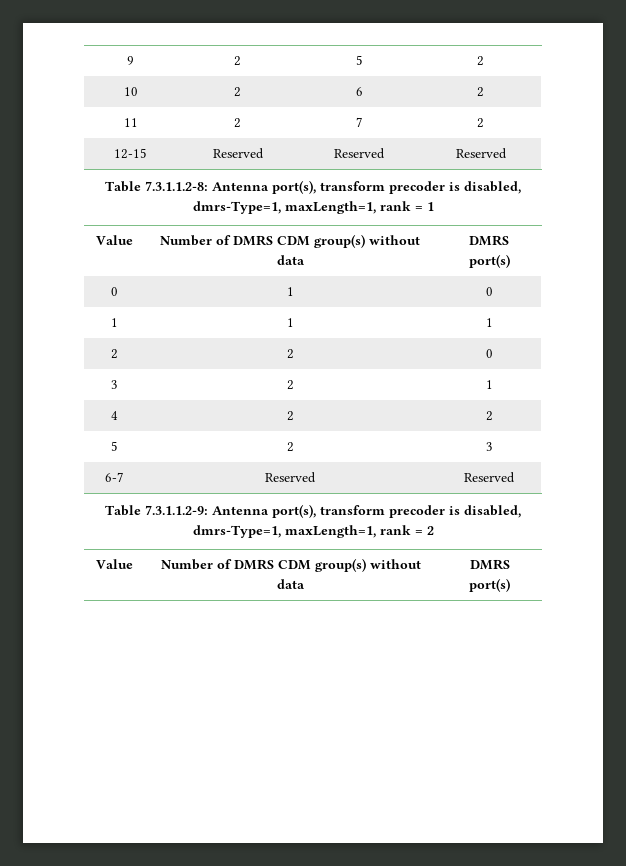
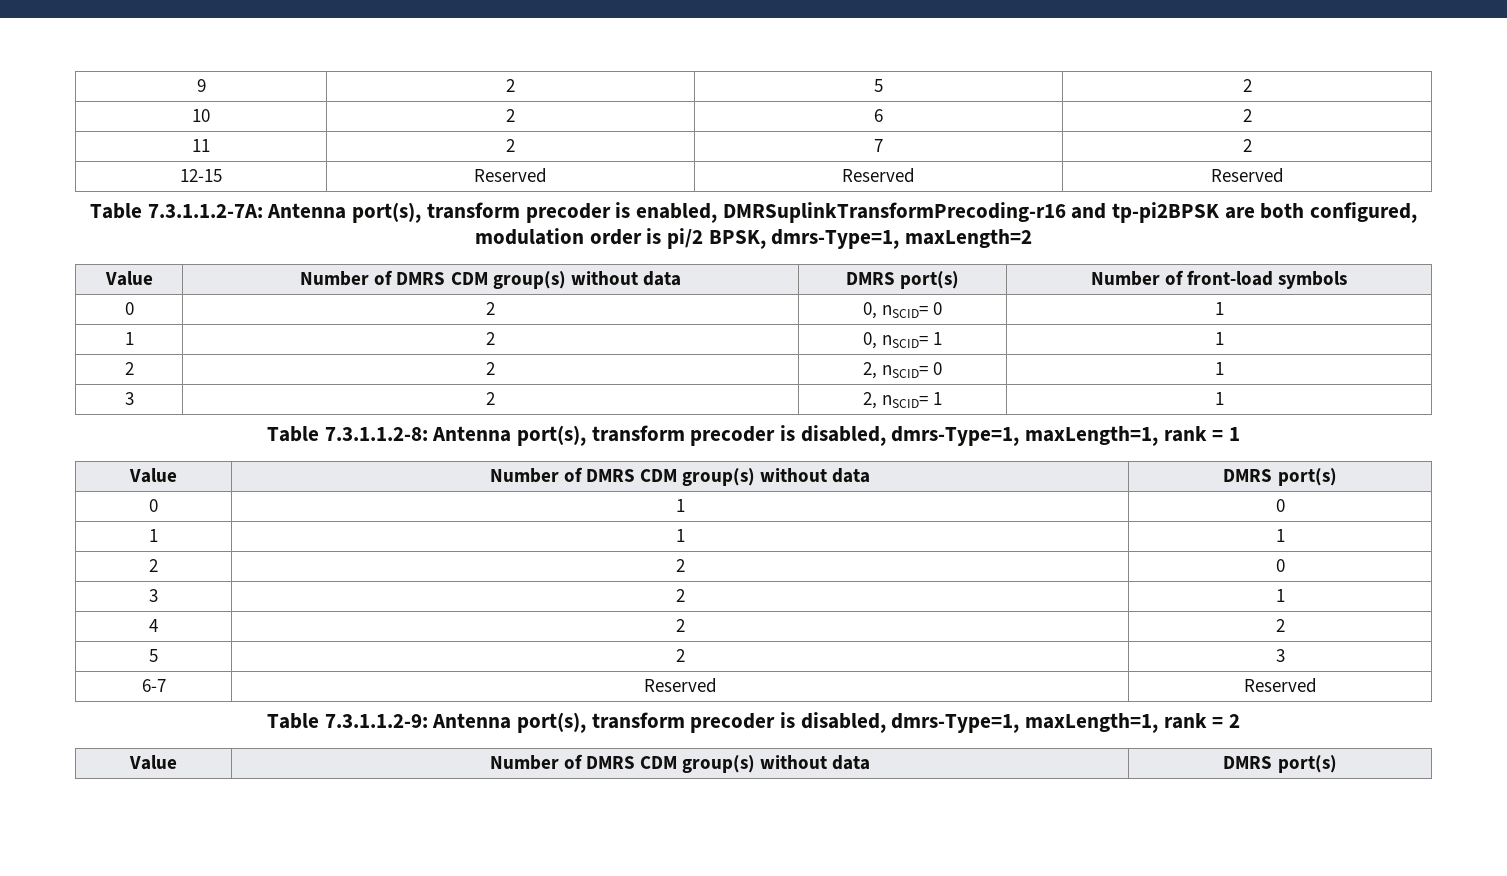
+ Table 7.3.1.1.2-7A: Antenna port(s), transform precoder is enabled, DMRSuplinkTransformPrecoding-r16 and tp-pi2BPSK are both configured, modulation order is pi/2 BPSK, dmrs-Type=1, maxLength=2
+ Value | Number of DMRS CDM group(s) without data | DMRS port(s) | Number of front-load symbols
+ 0 | 2 | 0, nSCID= 0 | 1
+ 1 | 2 | 0, nSCID= 1 | 1
+ 2 | 2 | 2, nSCID= 0 | 1
+ 3 | 2 | 2, nSCID= 1 | 1

